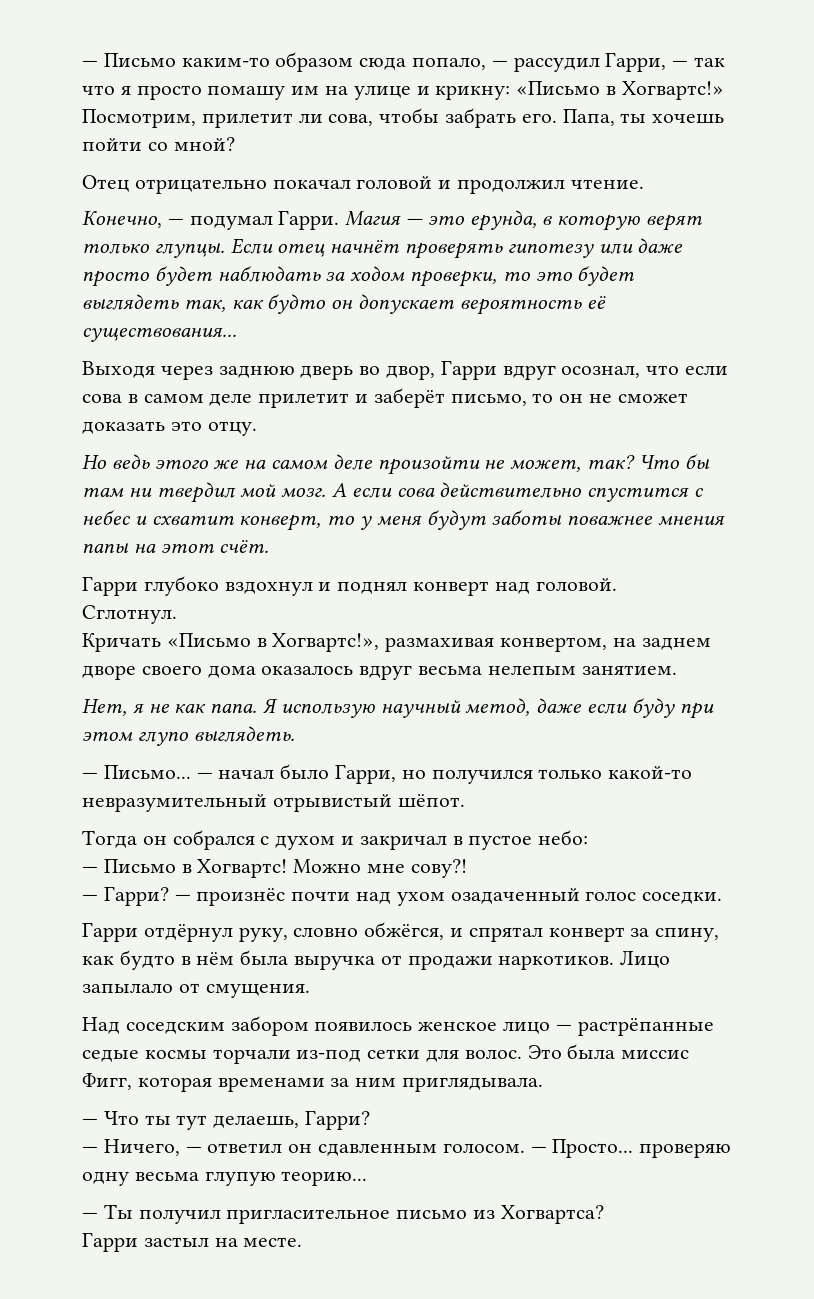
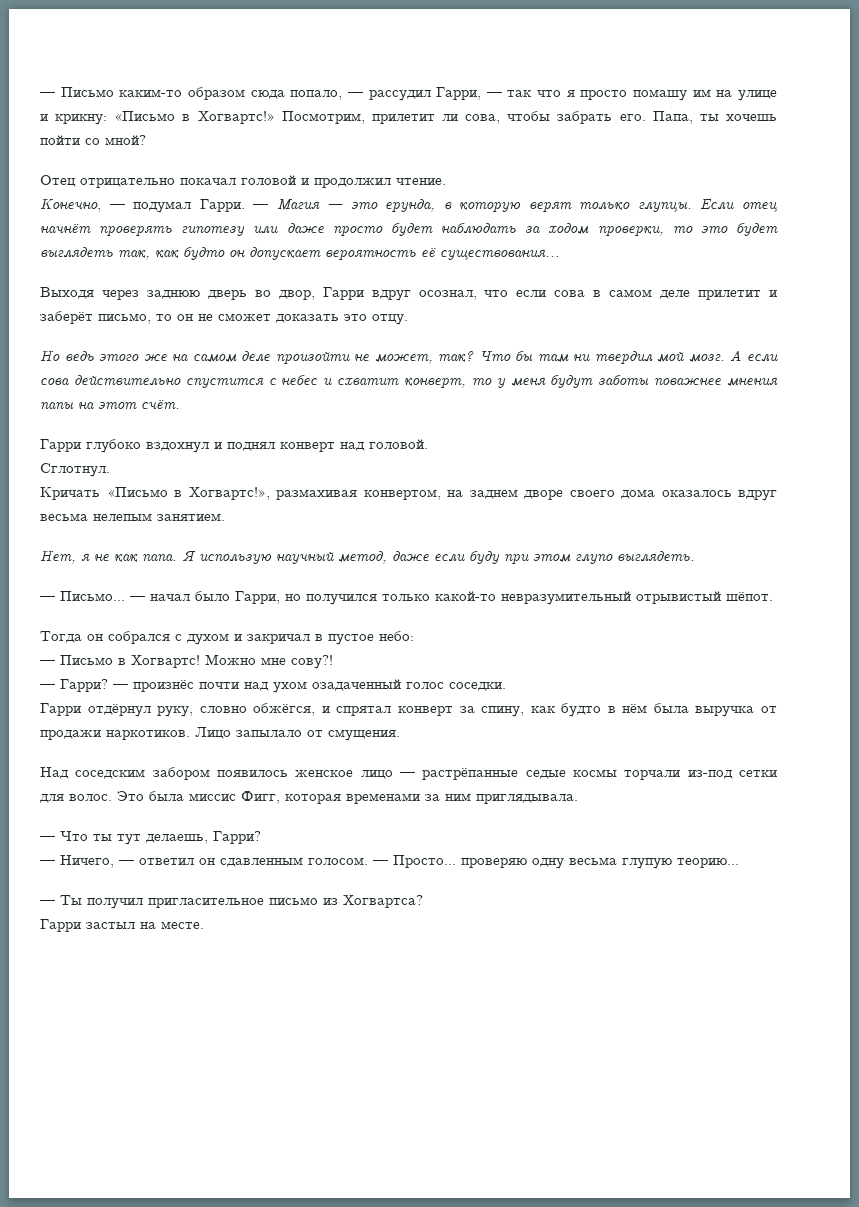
- Магия — это ерунда, в которую верят только глупцы.
+ — Магия — это ерунда, в которую верят только глупцы.

